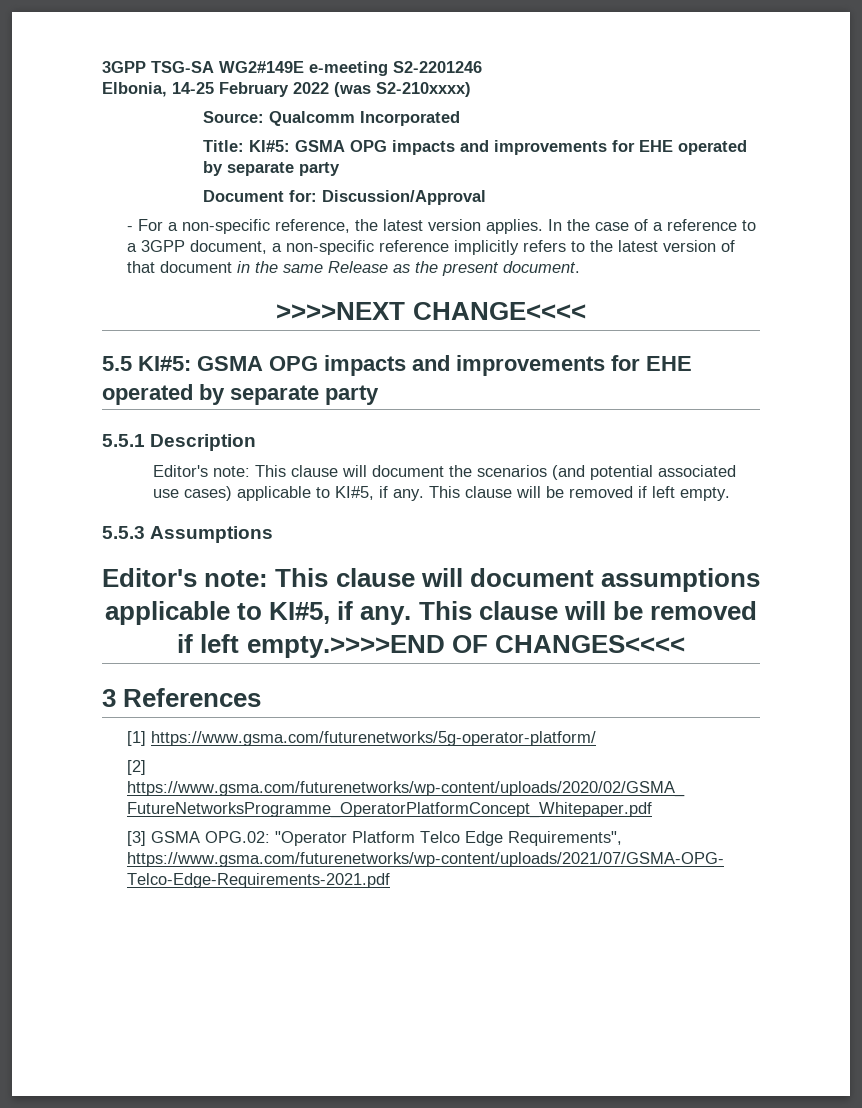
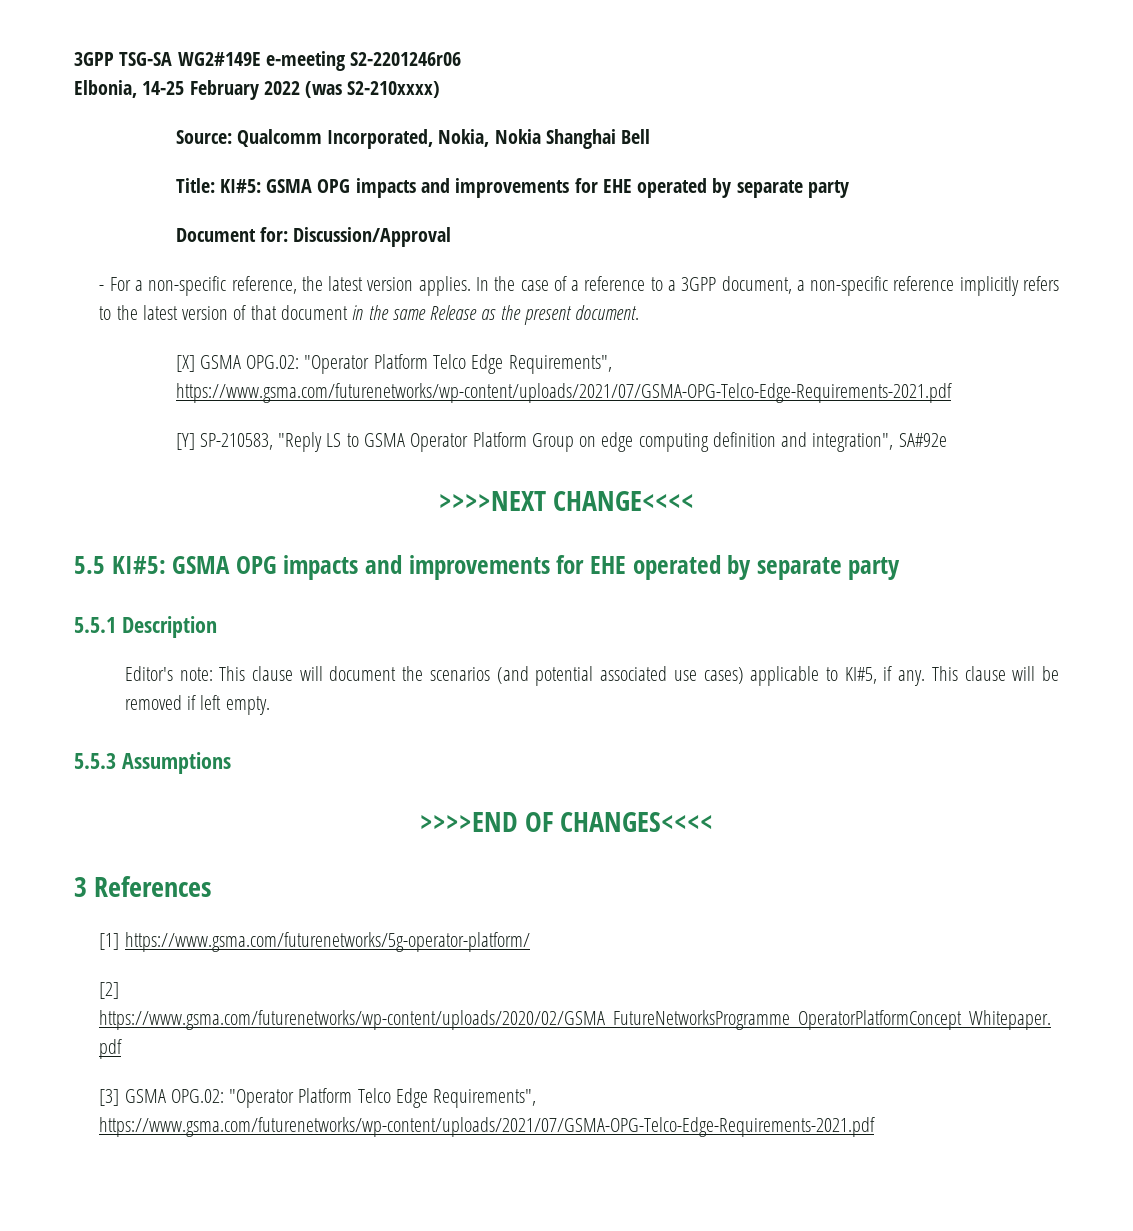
- 3GPP TSG-SA WG2#149E e-meeting S2-2201246
+ 3GPP TSG-SA WG2#149E e-meeting S2-2201246r06
- Source: Qualcomm Incorporated
+ Source: Qualcomm Incorporated, Nokia, Nokia Shanghai Bell
+ [X] GSMA OPG.02: "Operator Platform Telco Edge Requirements", https://www.gsma.com/futurenetworks/wp-content/uploads/2021/07/GSMA-OPG-Telco-Edge-Requirements-2021.pdf
+ [Y] SP-210583, "Reply LS to GSMA Operator Platform Group on edge computing definition and integration", SA#92e
- Editor's note: This clause will document assumptions applicable to KI#5, if any. This clause will be removed if left empty.>>>>END OF CHANGES<<<<
+ >>>>END OF CHANGES<<<<

